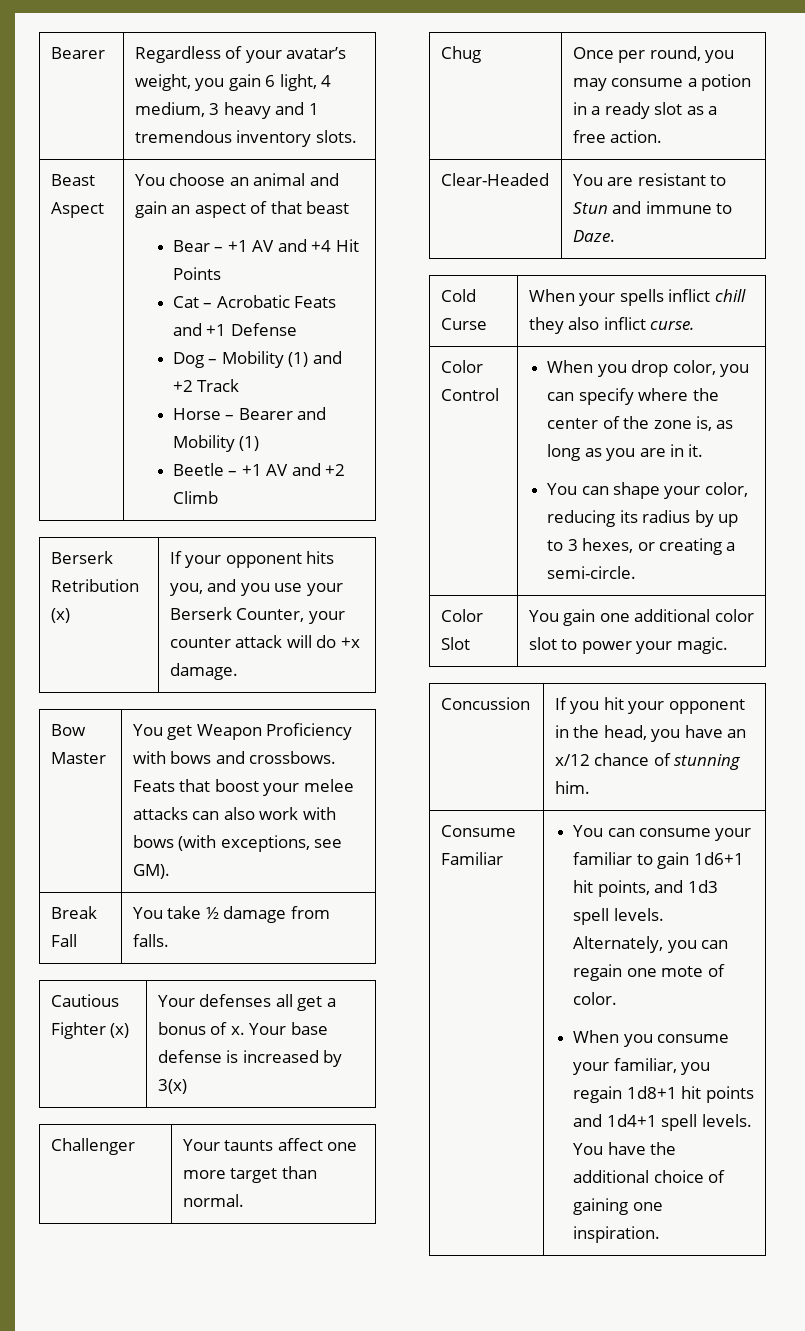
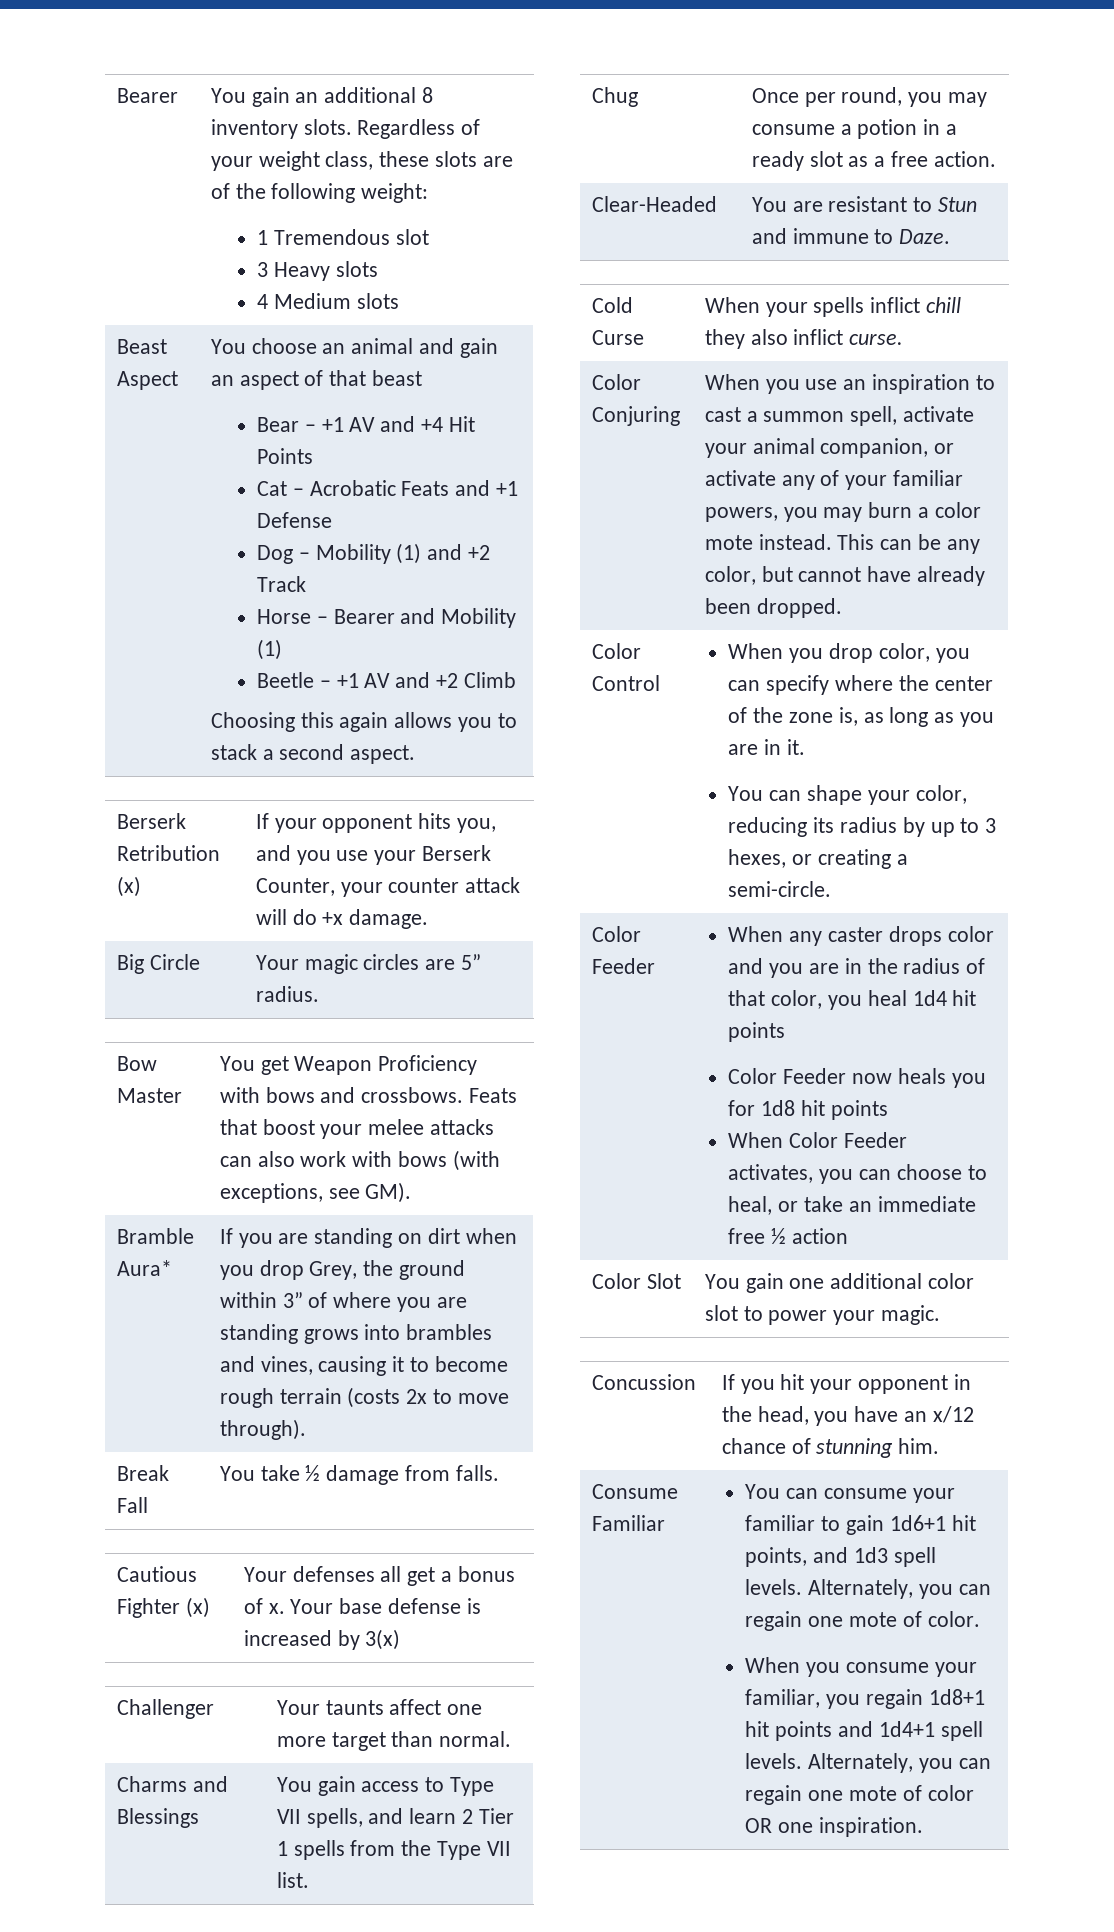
- Bearer | Regardless of your avatar’s weight, you gain 6 light, 4 medium, 3 heavy and 1 tremendous inventory slots.
+ Bearer | You gain an additional 8 inventory slots. Regardless of your weight class, these slots are of the following weight:
+ 1 Tremendous slot
+ 3 Heavy slots
+ 4 Medium slots
+ Choosing this again allows you to stack a second aspect.
+ Big Circle | Your magic circles are 5” radius.
+ Bramble Aura* | If you are standing on dirt when you drop Grey, the ground within 3” of where you are standing grows into brambles and vines, causing it to become rough terrain (costs 2x to move through).
+ Charms and Blessings | You gain access to Type VII spells, and learn 2 Tier 1 spells from the Type VII list.
+ Color Conjuring | When you use an inspiration to cast a summon spell, activate your animal companion, or activate any of your familiar powers, you may burn a color mote instead. This can be any color, but cannot have already been dropped.
+ Color Feeder | When any caster drops color and you are in the radius of that color, you heal 1d4 hit points
+ Color Feeder now heals you for 1d8 hit points
+ When Color Feeder activates, you can choose to heal, or take an immediate free ½ action
- You have the additional choice of gaining one inspiration.
+ Alternately, you can regain one mote of color OR one inspiration.

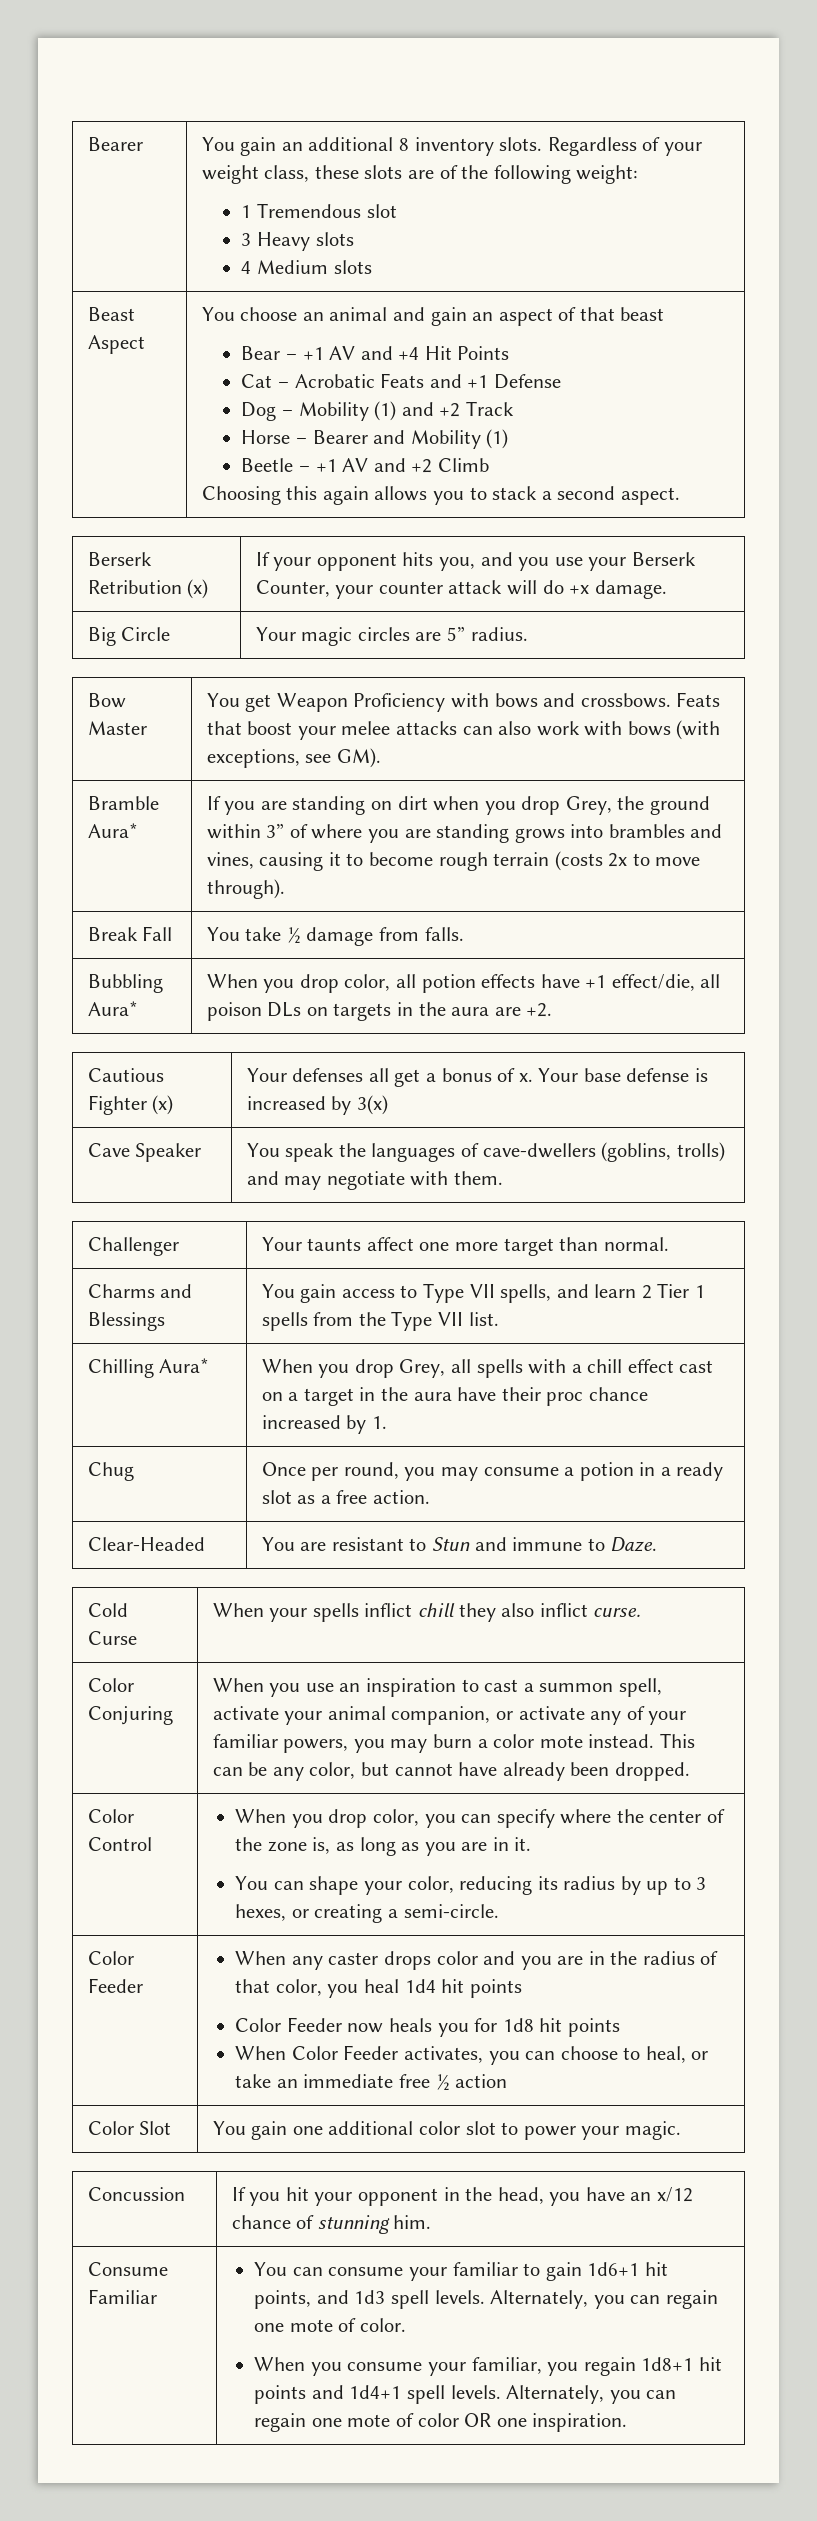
+ Bubbling Aura* | When you drop color, all potion effects have +1 effect/die, all poison DLs on targets in the aura are +2.
+ Cave Speaker | You speak the languages of cave-dwellers (goblins, trolls) and may negotiate with them.
+ Chilling Aura* | When you drop Grey, all spells with a chill effect cast on a target in the aura have their proc chance increased by 1.

